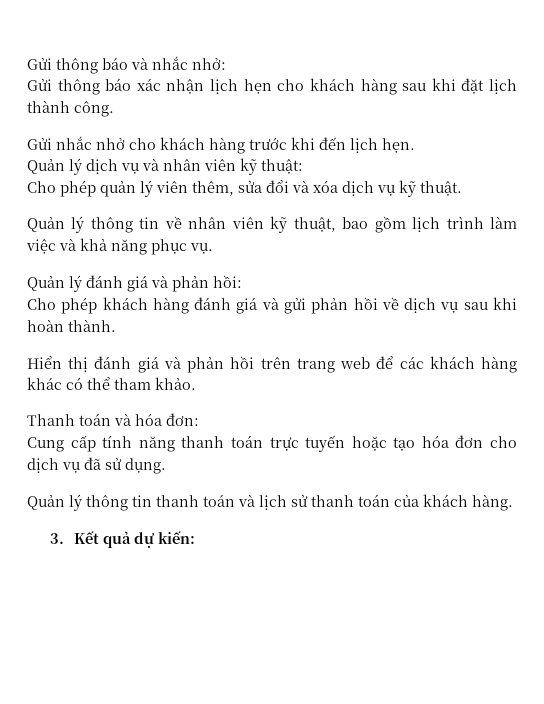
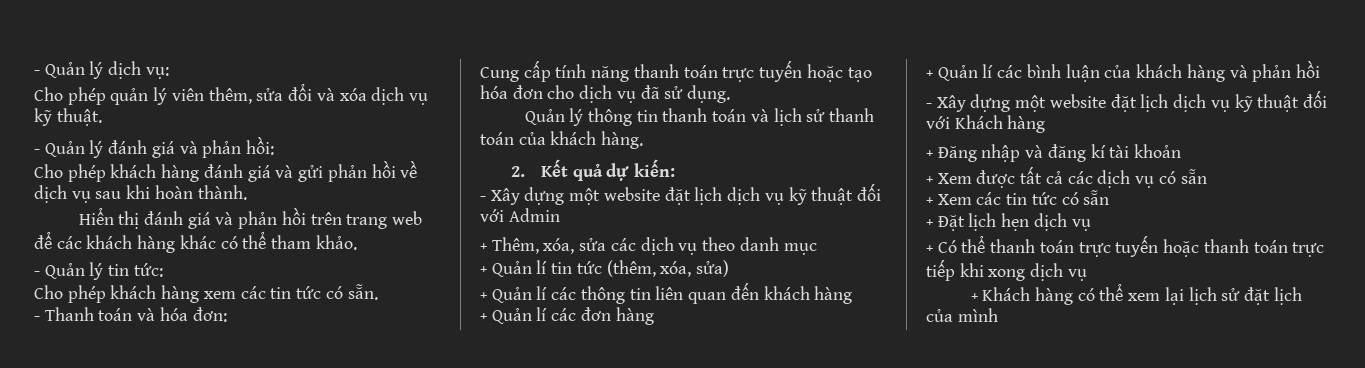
- Gửi thông báo và nhắc nhở:
- Gửi thông báo xác nhận lịch hẹn cho khách hàng sau khi đặt lịch thành công.
- Gửi nhắc nhở cho khách hàng trước khi đến lịch hẹn.
- Quản lý dịch vụ và nhân viên kỹ thuật:
+ - Quản lý dịch vụ:
- Quản lý thông tin về nhân viên kỹ thuật, bao gồm lịch trình làm việc và khả năng phục vụ.
- Quản lý đánh giá và phản hồi:
+ - Quản lý đánh giá và phản hồi:
- Thanh toán và hóa đơn:
+ - Quản lý tin tức:
+ Cho phép khách hàng xem các tin tức có sẵn.
+ - Thanh toán và hóa đơn:
- 3. Kết quả dự kiến:
+ 2. Kết quả dự kiến:
+ - Xây dựng một website đặt lịch dịch vụ kỹ thuật đối với Admin
+ + Thêm, xóa, sửa các dịch vụ theo danh mục
+ + Quản lí tin tức (thêm, xóa, sửa)
+ + Quản lí các thông tin liên quan đến khách hàng
+ + Quản lí các đơn hàng
+ + Quản lí các bình luận của khách hàng và phản hồi
+ - Xây dựng một website đặt lịch dịch vụ kỹ thuật đối với Khách hàng
+ + Đăng nhập và đăng kí tài khoản
+ + Xem được tất cả các dịch vụ có sẵn
+ + Xem các tin tức có sẵn
+ + Đặt lịch hẹn dịch vụ
+ + Có thể thanh toán trực tuyến hoặc thanh toán trực tiếp khi xong dịch vụ
+ + Khách hàng có thể xem lại lịch sử đặt lịch của mình

